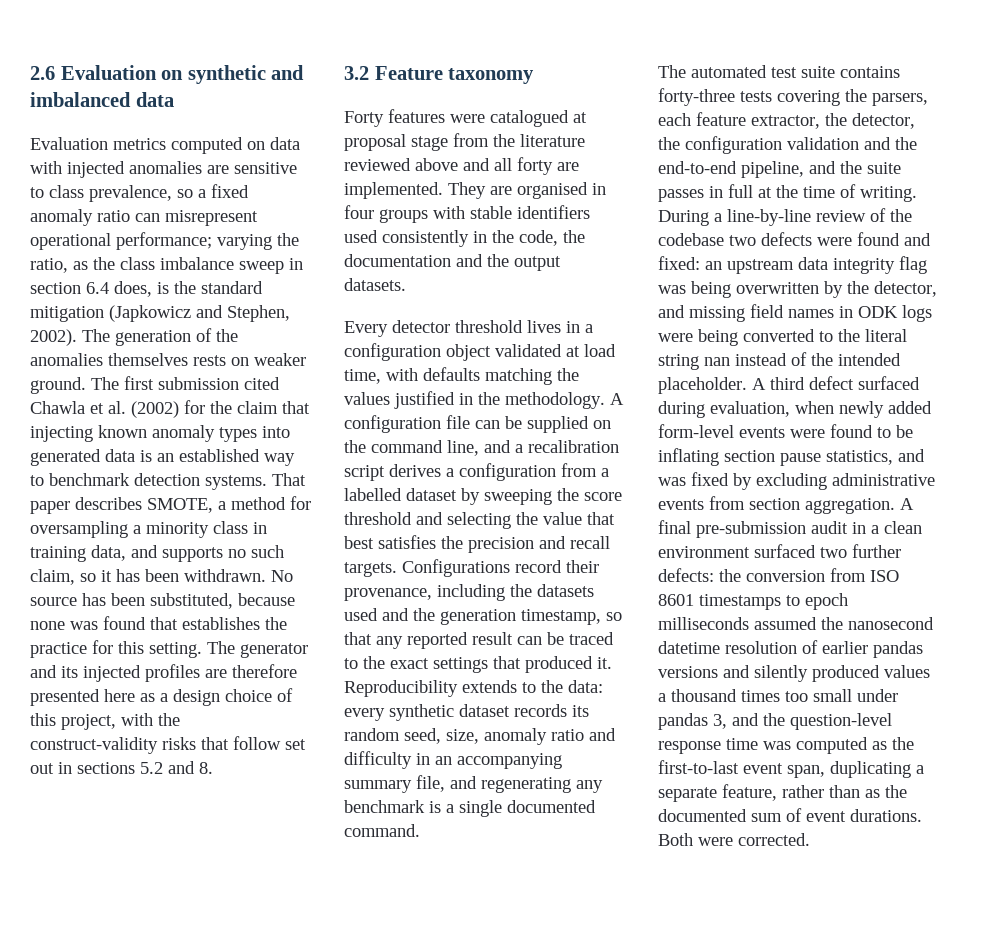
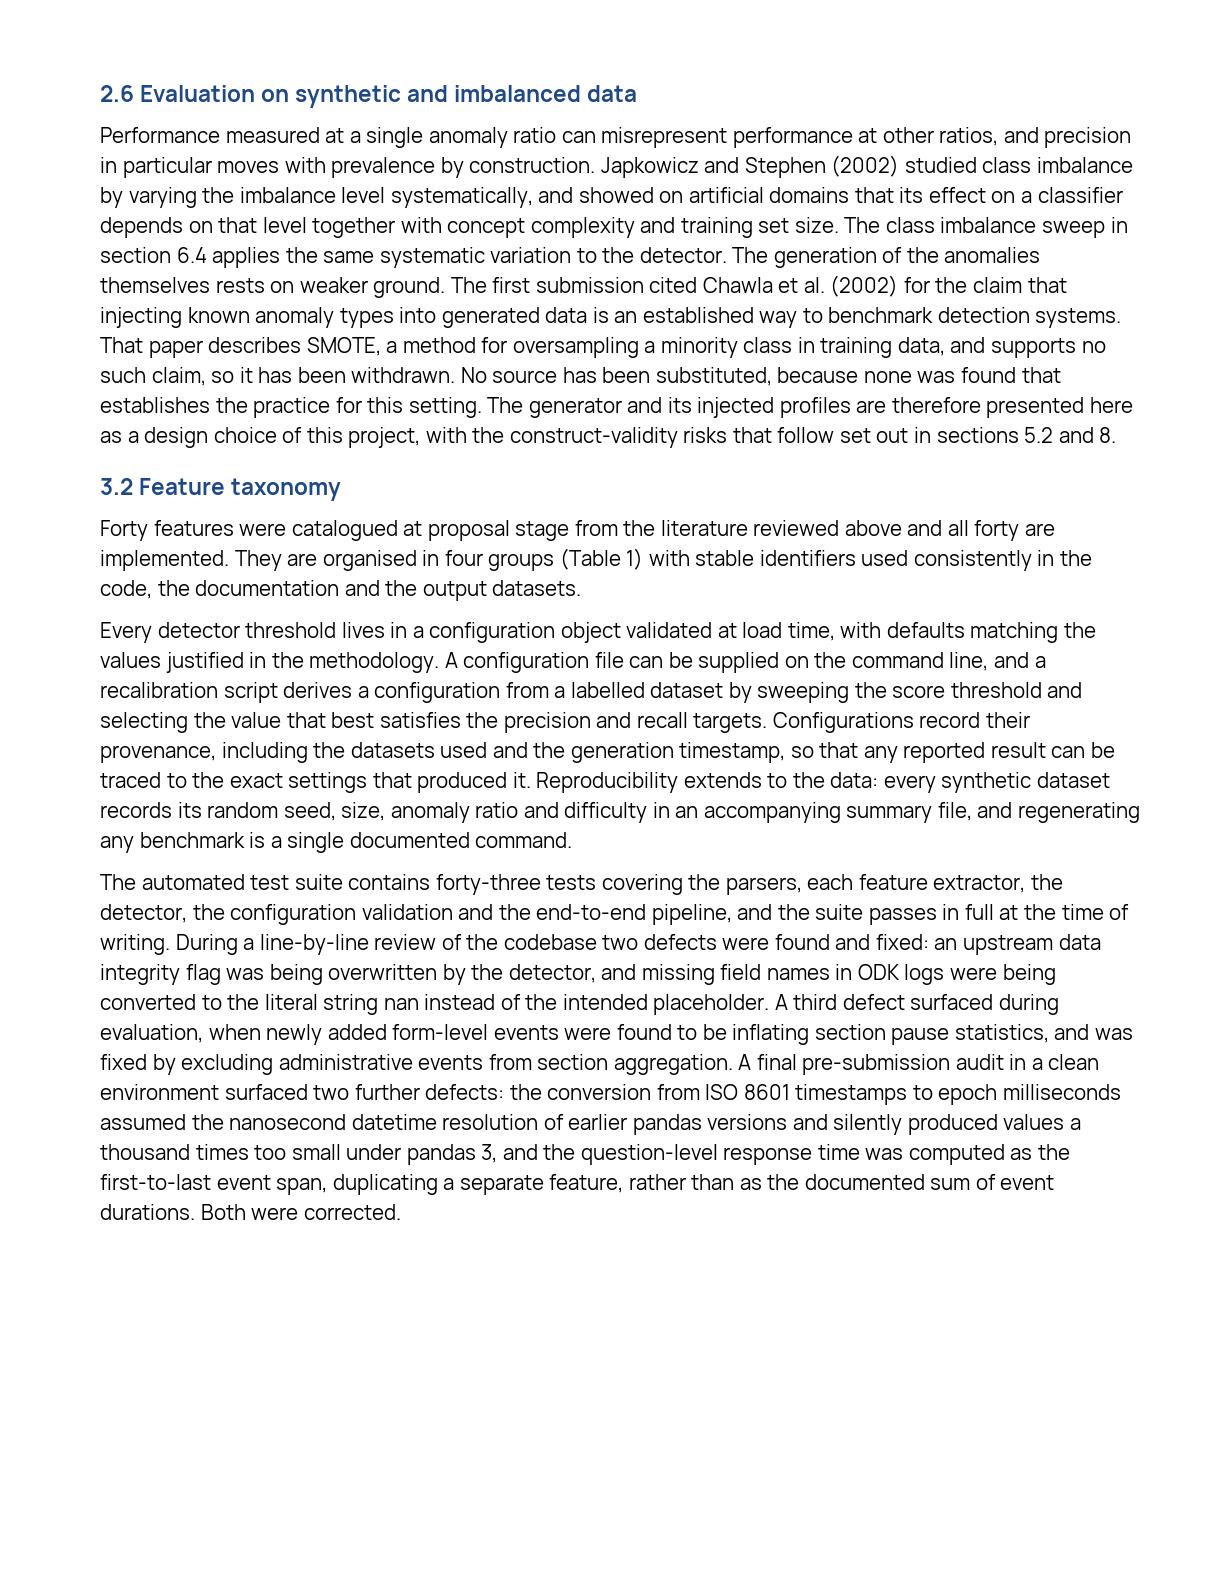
- Evaluation metrics computed on data with injected anomalies are sensitive to class prevalence, so a fixed anomaly ratio can misrepresent operational performance; varying the ratio, as the class imbalance sweep in section 6.4 does, is the standard mitigation (Japkowicz and Stephen, 2002).
+ Performance measured at a single anomaly ratio can misrepresent performance at other ratios, and precision in particular moves with prevalence by construction. Japkowicz and Stephen (2002) studied class imbalance by varying the imbalance level systematically, and showed on artificial domains that its effect on a classifier depends on that level together with concept complexity and training set size. The class imbalance sweep in section 6.4 applies the same systematic variation to the detector.
- They are organised in four groups with stable identifiers used consistently in the code, the documentation and the output datasets.
+ They are organised in four groups (Table 1) with stable identifiers used consistently in the code, the documentation and the output datasets.

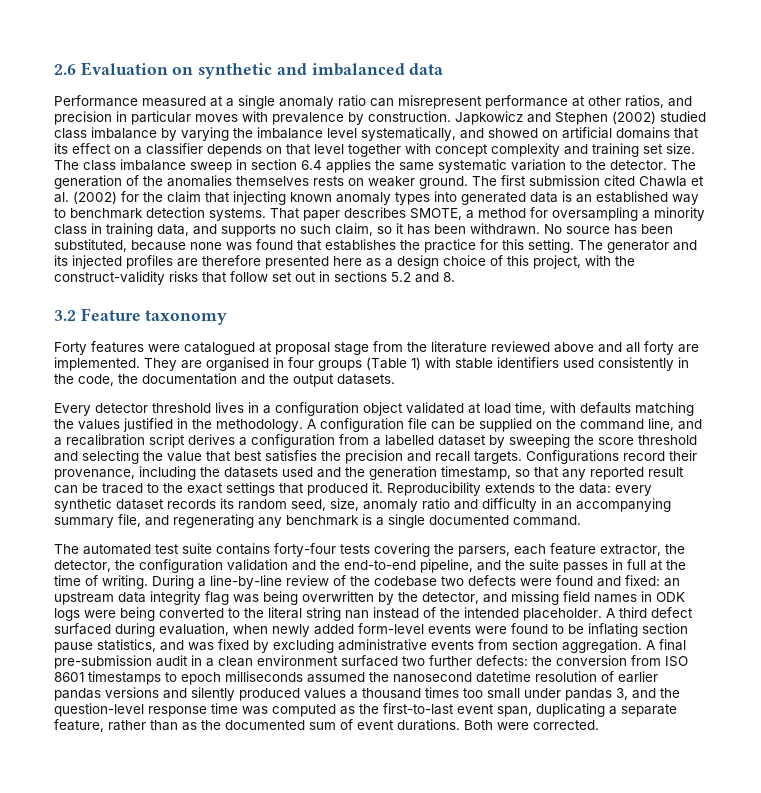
- The automated test suite contains forty-three tests covering the parsers, each feature extractor, the detector, the configuration validation and the end-to-end pipeline, and the suite passes in full at the time of writing.
+ The automated test suite contains forty-four tests covering the parsers, each feature extractor, the detector, the configuration validation and the end-to-end pipeline, and the suite passes in full at the time of writing.

